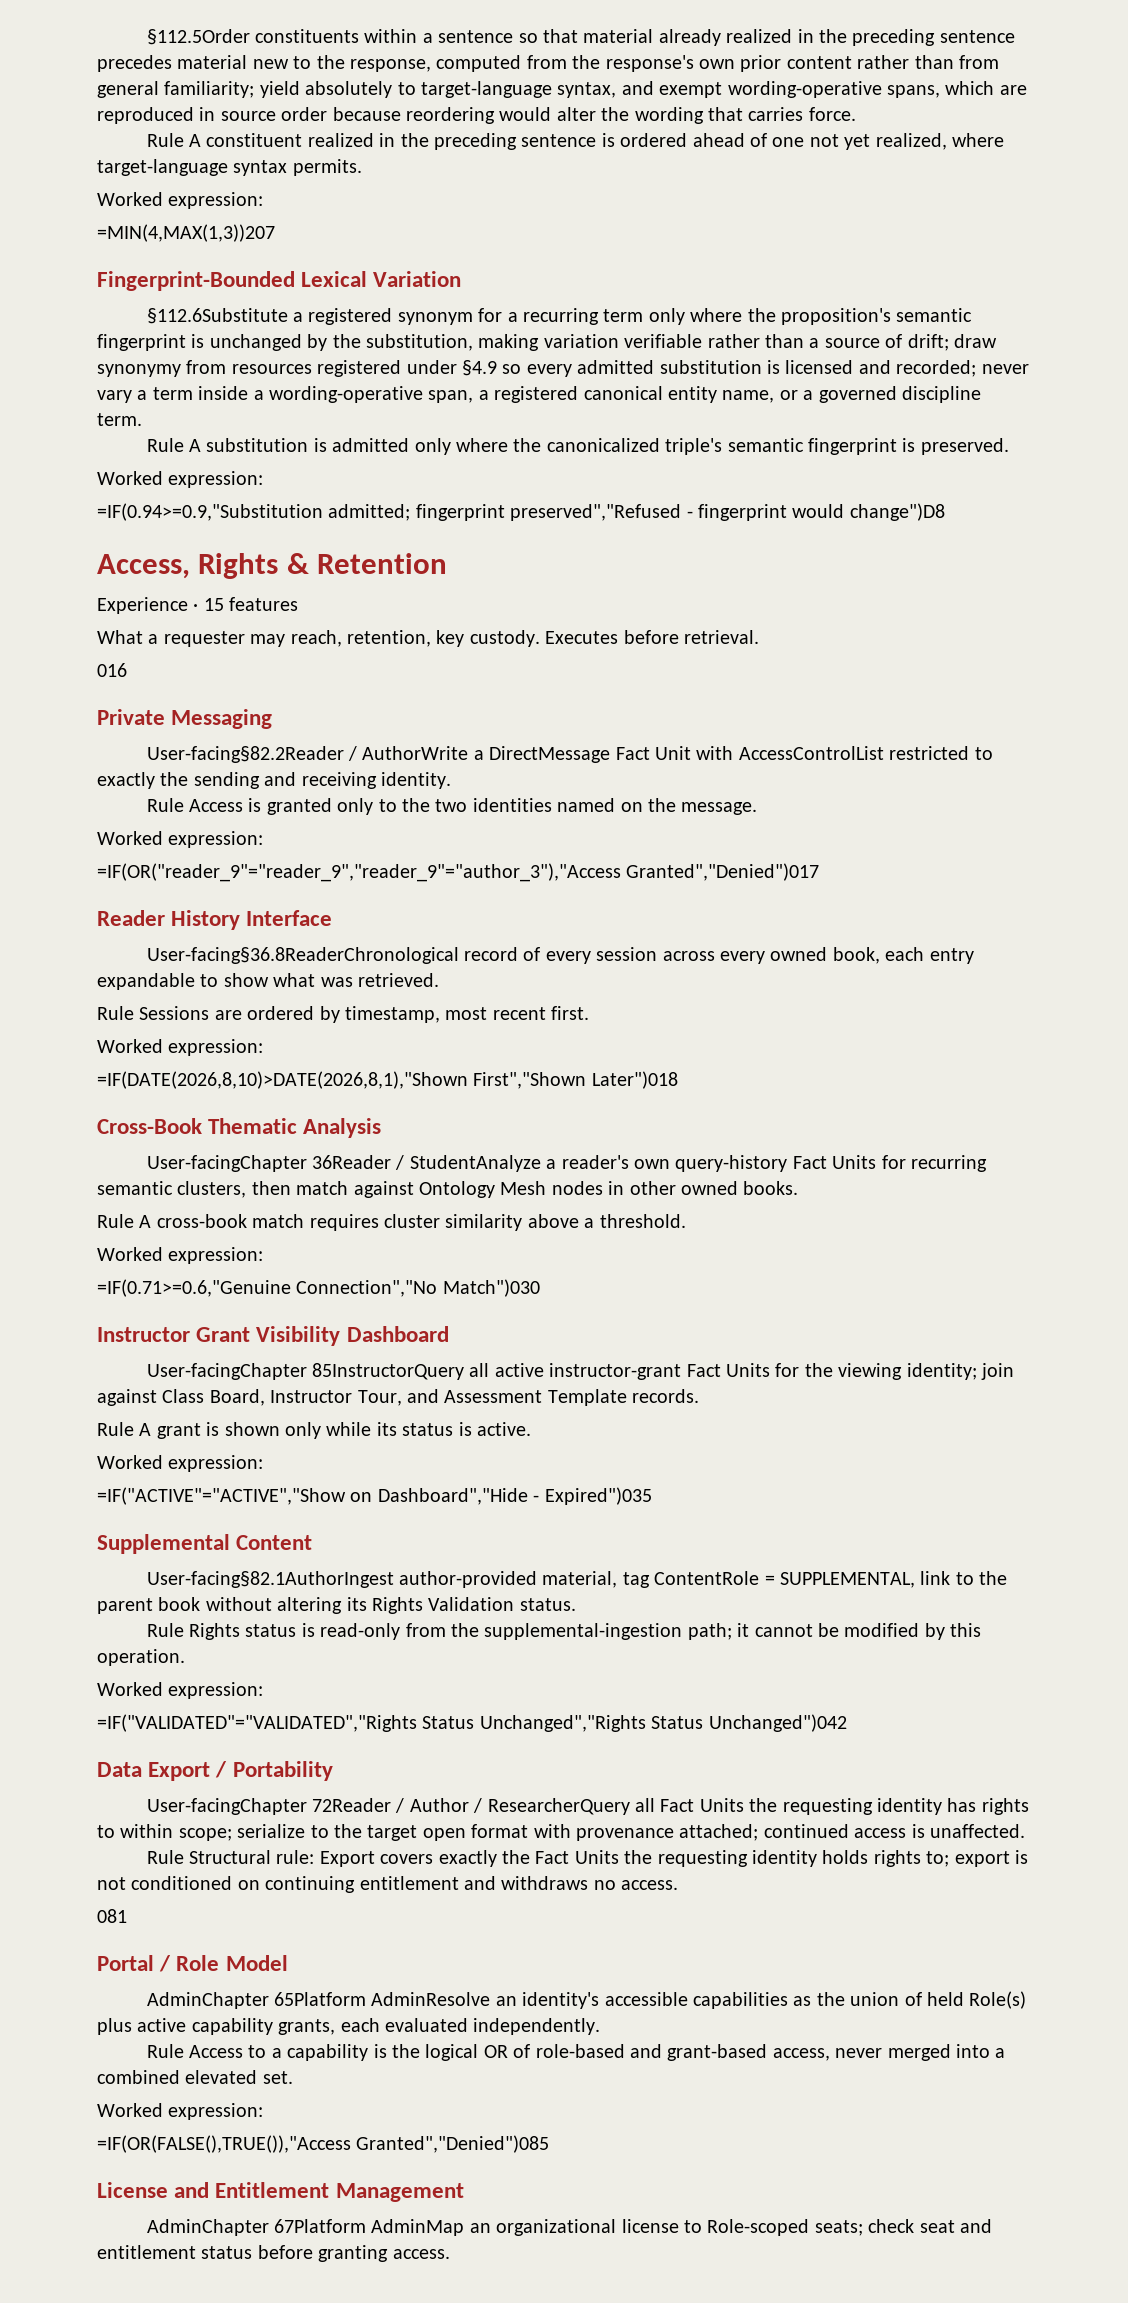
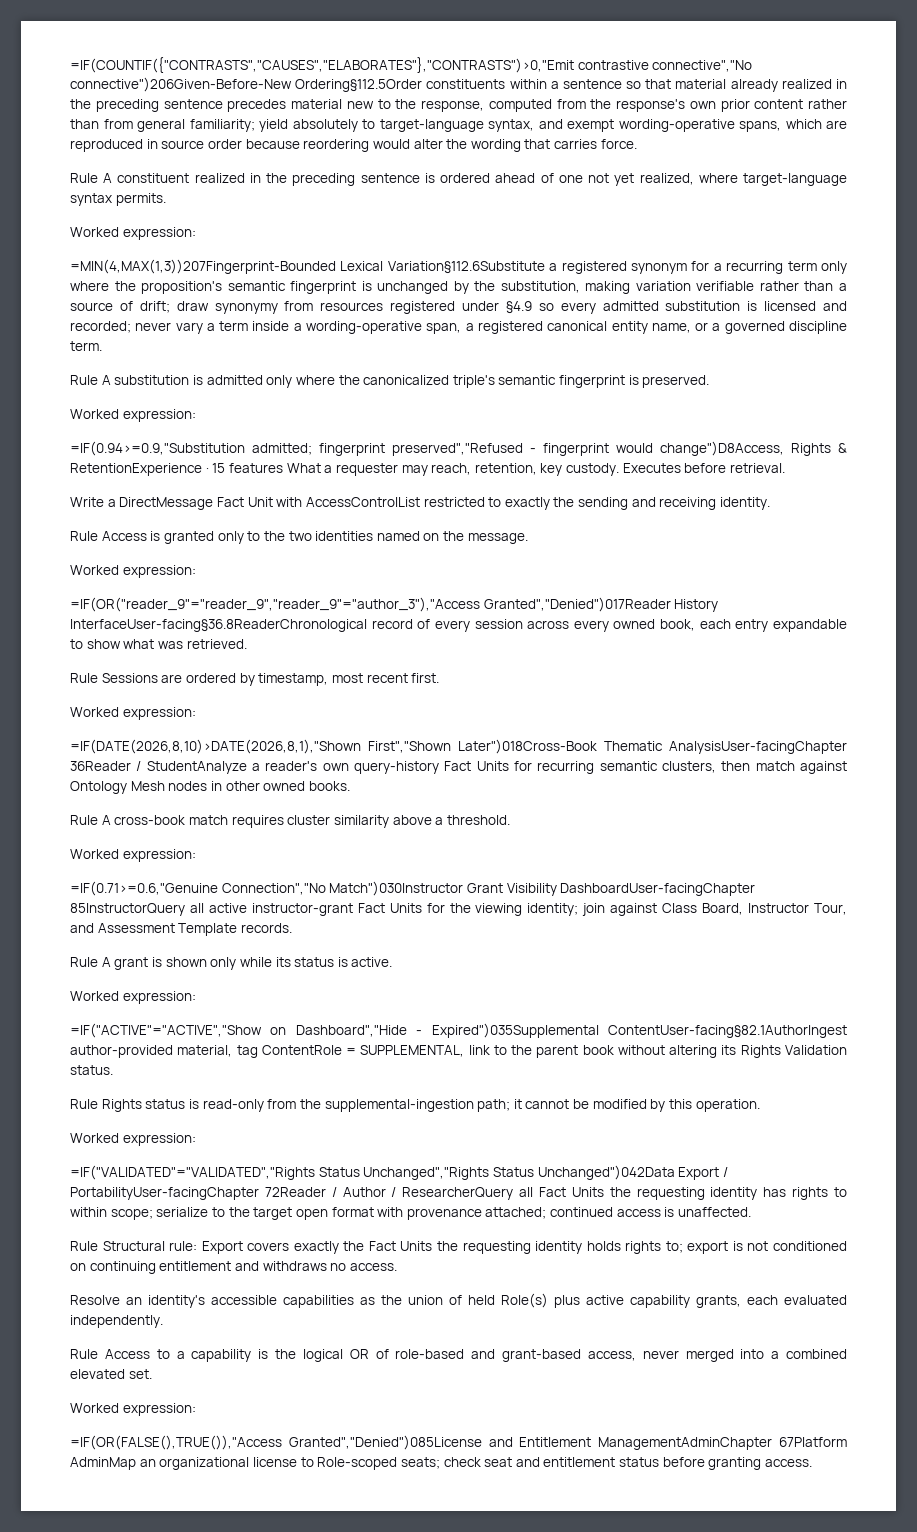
- §112.5Order constituents within a sentence so that material already realized in the preceding sentence precedes material new to the response, computed from the response's own prior content rather than from general familiarity; yield absolutely to target-language syntax, and exempt wording-operative spans, which are reproduced in source order because reordering would alter the wording that carries force.
+ =IF(COUNTIF({"CONTRASTS","CAUSES","ELABORATES"},"CONTRASTS")>0,"Emit contrastive connective","No connective")206Given-Before-New Ordering§112.5Order constituents within a sentence so that material already realized in the preceding sentence precedes material new to the response, computed from the response's own prior content rather than from general familiarity; yield absolutely to target-language syntax, and exempt wording-operative spans, which are reproduced in source order because reordering would alter the wording that carries force.
- =MIN(4,MAX(1,3))207
- Fingerprint-Bounded Lexical Variation
- §112.6Substitute a registered synonym for a recurring term only where the proposition's semantic fingerprint is unchanged by the substitution, making variation verifiable rather than a source of drift; draw synonymy from resources registered under §4.9 so every admitted substitution is licensed and recorded; never vary a term inside a wording-operative span, a registered canonical entity name, or a governed discipline term.
+ =MIN(4,MAX(1,3))207Fingerprint-Bounded Lexical Variation§112.6Substitute a registered synonym for a recurring term only where the proposition's semantic fingerprint is unchanged by the substitution, making variation verifiable rather than a source of drift; draw synonymy from resources registered under §4.9 so every admitted substitution is licensed and recorded; never vary a term inside a wording-operative span, a registered canonical entity name, or a governed discipline term.
- =IF(0.94>=0.9,"Substitution admitted; fingerprint preserved","Refused - fingerprint would change")D8
- Access, Rights & Retention
- Experience · 15 features
- What a requester may reach, retention, key custody.
+ =IF(0.94>=0.9,"Substitution admitted; fingerprint preserved","Refused - fingerprint would change")D8Access, Rights & RetentionExperience · 15 features What a requester may reach, retention, key custody.
- 016
- Private Messaging
- User-facing§82.2Reader / AuthorWrite a DirectMessage Fact Unit with AccessControlList restricted to exactly the sending and receiving identity.
+ Write a DirectMessage Fact Unit with AccessControlList restricted to exactly the sending and receiving identity.
- =IF(OR("reader_9"="reader_9","reader_9"="author_3"),"Access Granted","Denied")017
- Reader History Interface
- User-facing§36.8ReaderChronological record of every session across every owned book, each entry expandable to show what was retrieved.
+ =IF(OR("reader_9"="reader_9","reader_9"="author_3"),"Access Granted","Denied")017Reader History InterfaceUser-facing§36.8ReaderChronological record of every session across every owned book, each entry expandable to show what was retrieved.
- =IF(DATE(2026,8,10)>DATE(2026,8,1),"Shown First","Shown Later")018
- Cross-Book Thematic Analysis
- User-facingChapter 36Reader / StudentAnalyze a reader's own query-history Fact Units for recurring semantic clusters, then match against Ontology Mesh nodes in other owned books.
+ =IF(DATE(2026,8,10)>DATE(2026,8,1),"Shown First","Shown Later")018Cross-Book Thematic AnalysisUser-facingChapter 36Reader / StudentAnalyze a reader's own query-history Fact Units for recurring semantic clusters, then match against Ontology Mesh nodes in other owned books.
- =IF(0.71>=0.6,"Genuine Connection","No Match")030
- Instructor Grant Visibility Dashboard
- User-facingChapter 85InstructorQuery all active instructor-grant Fact Units for the viewing identity; join against Class Board, Instructor Tour, and Assessment Template records.
+ =IF(0.71>=0.6,"Genuine Connection","No Match")030Instructor Grant Visibility DashboardUser-facingChapter 85InstructorQuery all active instructor-grant Fact Units for the viewing identity; join against Class Board, Instructor Tour, and Assessment Template records.
- =IF("ACTIVE"="ACTIVE","Show on Dashboard","Hide - Expired")035
- Supplemental Content
- User-facing§82.1AuthorIngest author-provided material, tag ContentRole = SUPPLEMENTAL, link to the parent book without altering its Rights Validation status.
+ =IF("ACTIVE"="ACTIVE","Show on Dashboard","Hide - Expired")035Supplemental ContentUser-facing§82.1AuthorIngest author-provided material, tag ContentRole = SUPPLEMENTAL, link to the parent book without altering its Rights Validation status.
- =IF("VALIDATED"="VALIDATED","Rights Status Unchanged","Rights Status Unchanged")042
- Data Export / Portability
- User-facingChapter 72Reader / Author / ResearcherQuery all Fact Units the requesting identity has rights to within scope; serialize to the target open format with provenance attached; continued access is unaffected.
+ =IF("VALIDATED"="VALIDATED","Rights Status Unchanged","Rights Status Unchanged")042Data Export / PortabilityUser-facingChapter 72Reader / Author / ResearcherQuery all Fact Units the requesting identity has rights to within scope; serialize to the target open format with provenance attached; continued access is unaffected.
- 081
- Portal / Role Model
- AdminChapter 65Platform AdminResolve an identity's accessible capabilities as the union of held Role(s) plus active capability grants, each evaluated independently.
+ Resolve an identity's accessible capabilities as the union of held Role(s) plus active capability grants, each evaluated independently.
- =IF(OR(FALSE(),TRUE()),"Access Granted","Denied")085
- License and Entitlement Management
- AdminChapter 67Platform AdminMap an organizational license to Role-scoped seats; check seat and entitlement status before granting access.
+ =IF(OR(FALSE(),TRUE()),"Access Granted","Denied")085License and Entitlement ManagementAdminChapter 67Platform AdminMap an organizational license to Role-scoped seats; check seat and entitlement status before granting access.

